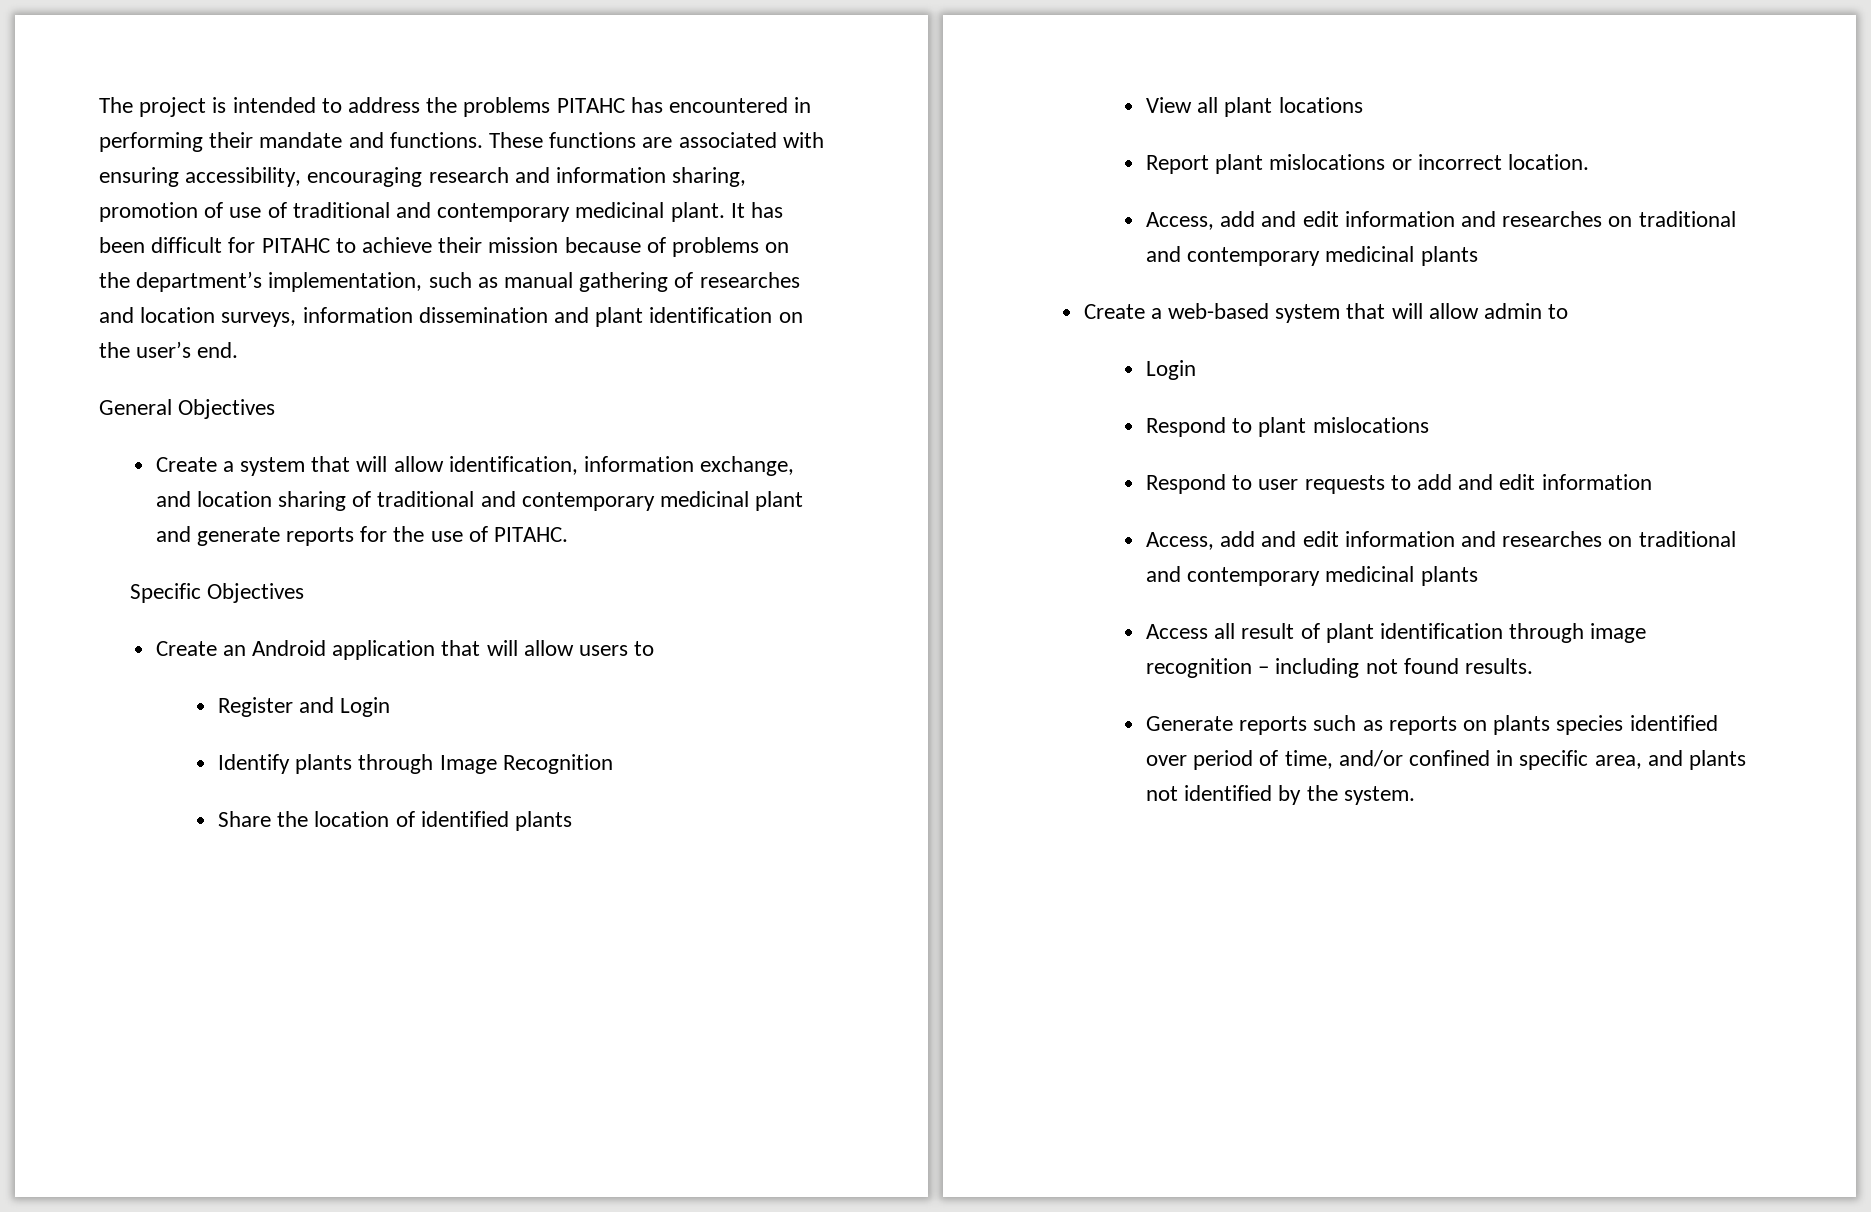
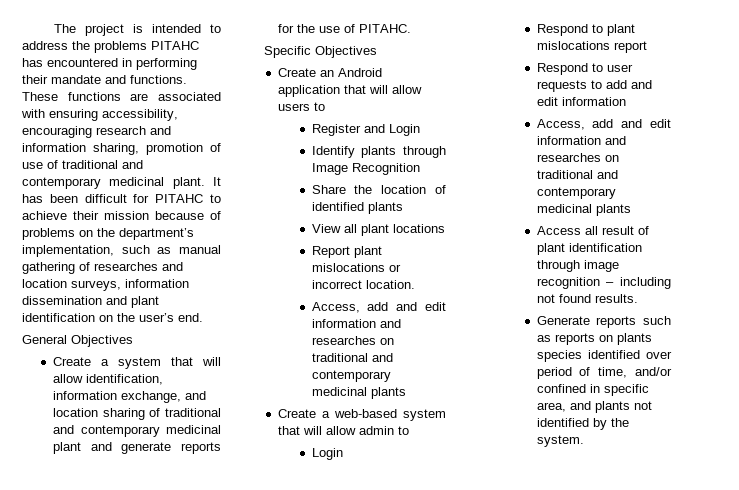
- Respond to plant mislocations
+ Respond to plant mislocations report

